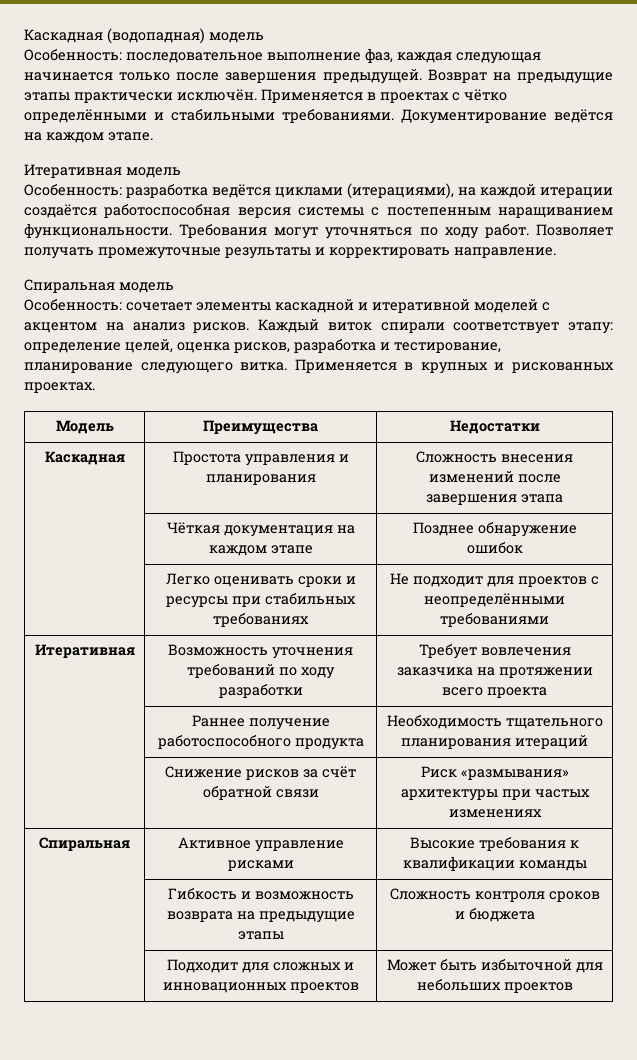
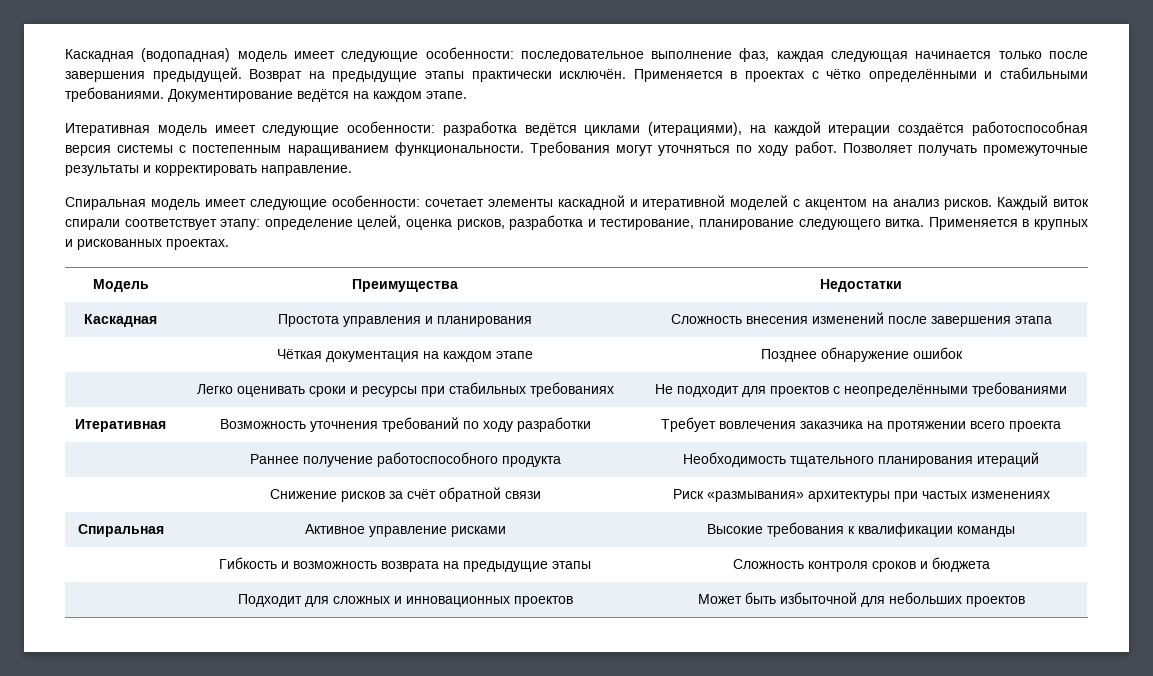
- Каскадная (водопадная) модель
- Особенность: последовательное выполнение фаз, каждая следующая начинается только после завершения предыдущей.
+ Каскадная (водопадная) модель имеет следующие особенности: последовательное выполнение фаз, каждая следующая начинается только после завершения предыдущей.
- Итеративная модель
- Особенность: разработка ведётся циклами (итерациями), на каждой итерации создаётся работоспособная версия системы с постепенным наращиванием функциональности.
+ Итеративная модель имеет следующие особенности: разработка ведётся циклами (итерациями), на каждой итерации создаётся работоспособная версия системы с постепенным наращиванием функциональности.
- Спиральная модель
- Особенность: сочетает элементы каскадной и итеративной моделей с акцентом на анализ рисков.
+ Спиральная модель имеет следующие особенности: сочетает элементы каскадной и итеративной моделей с акцентом на анализ рисков.

